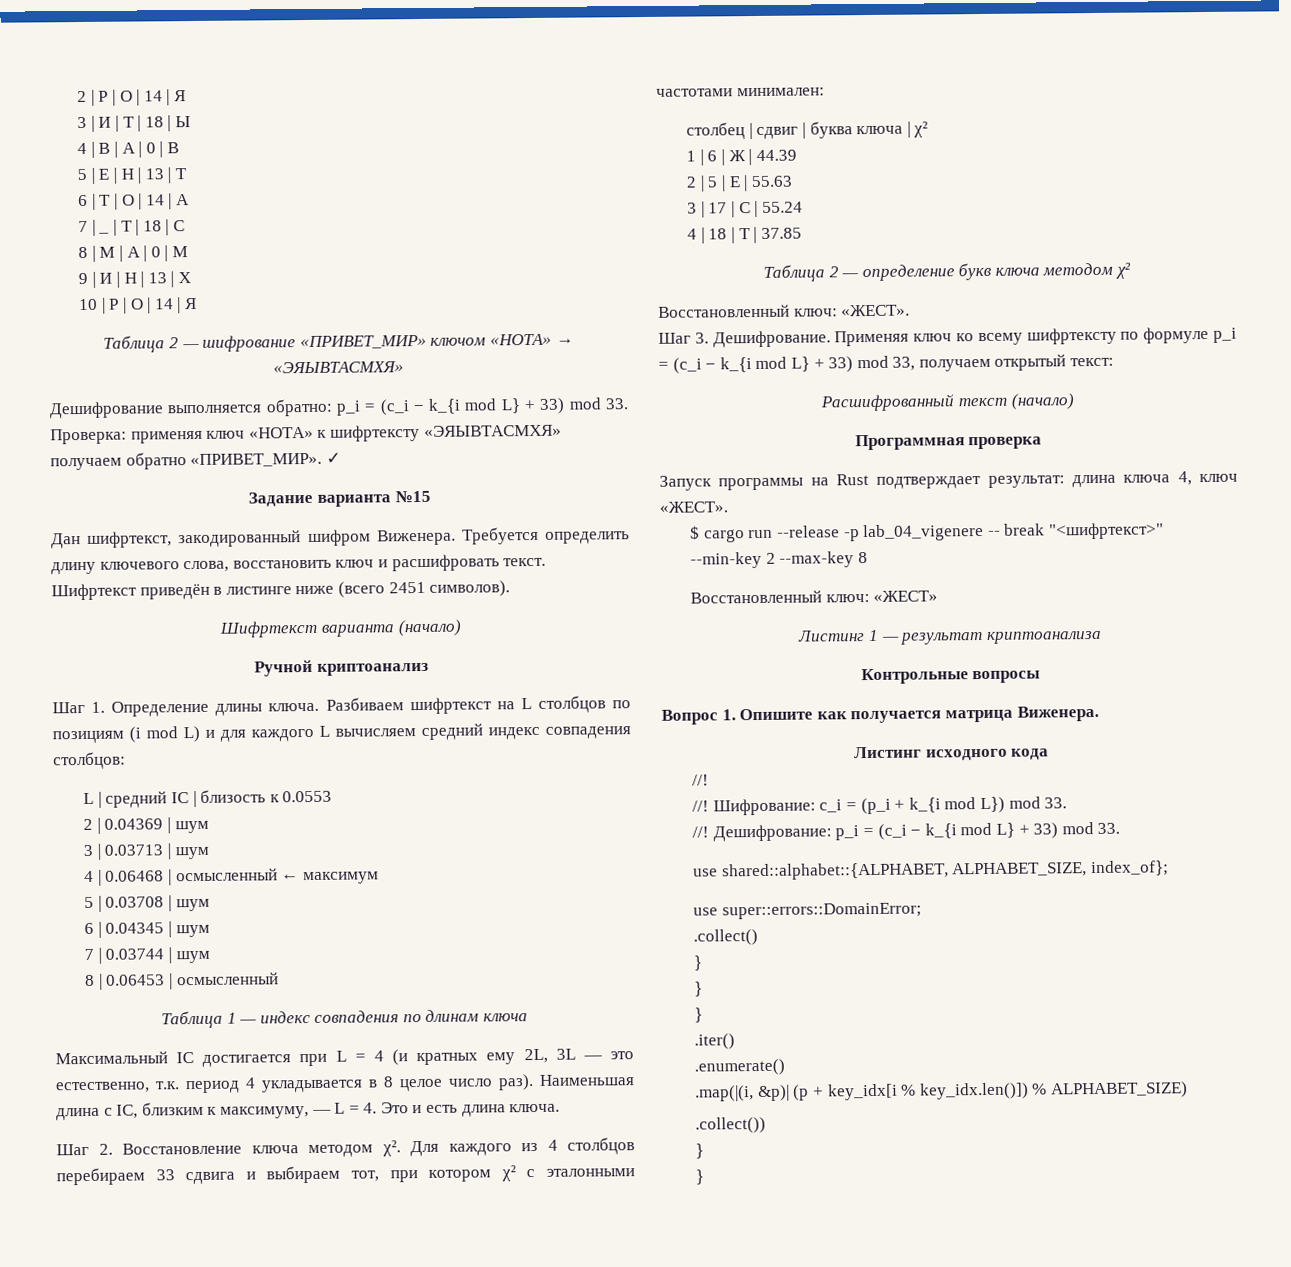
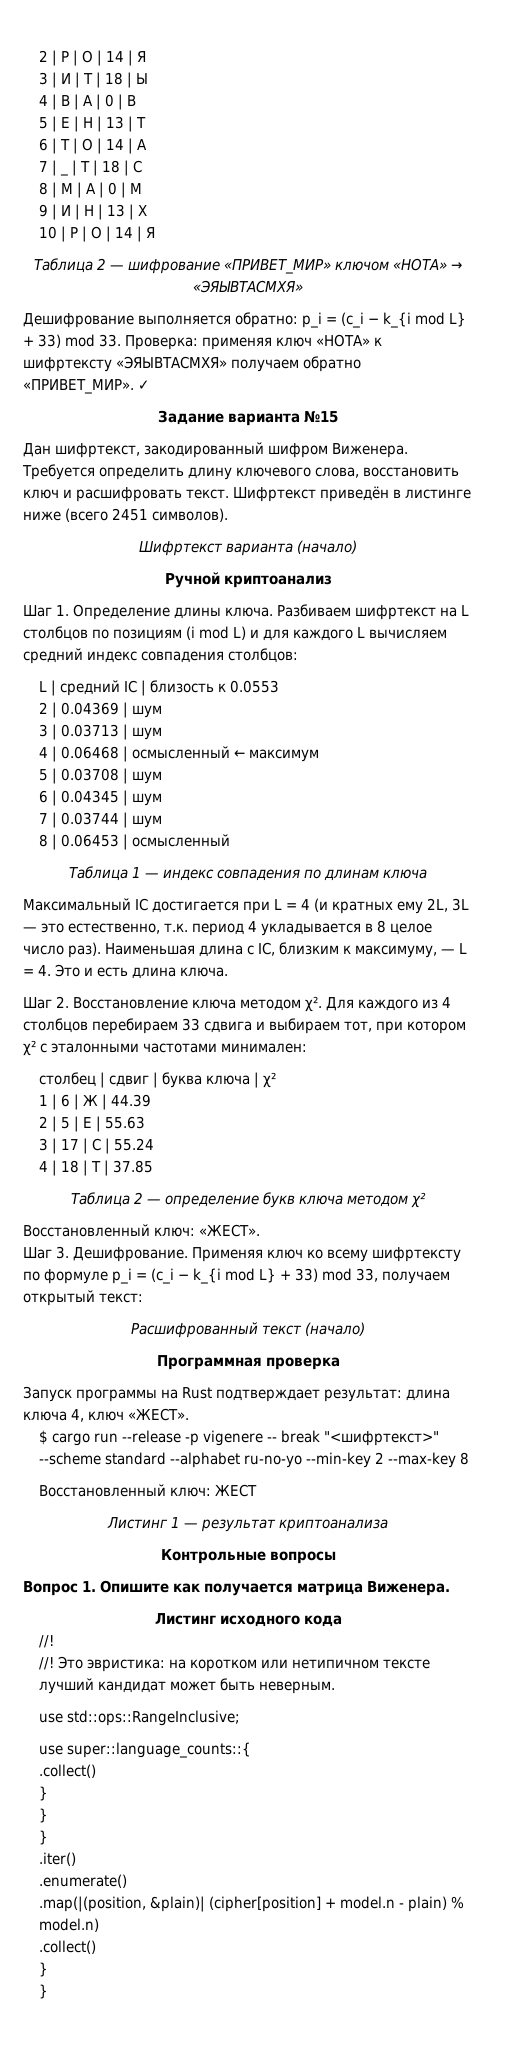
- $ cargo run --release -p lab_04_vigenere -- break "<шифртекст>" --min-key 2 --max-key 8
+ $ cargo run --release -p vigenere -- break "<шифртекст>" --scheme standard --alphabet ru-no-yo --min-key 2 --max-key 8
- Восстановленный ключ: «ЖЕСТ»
+ Восстановленный ключ: ЖЕСТ
- Шифрование: c_i = (p_i + k_{i mod L}) mod 33.
- //! Дешифрование: p_i = (c_i − k_{i mod L} + 33) mod 33.
- use shared::alphabet::{ALPHABET, ALPHABET_SIZE, index_of};
- use super::errors::DomainError;
+ Это эвристика: на коротком или нетипичном тексте лучший кандидат может быть неверным.
+ use std::ops::RangeInclusive;
+ use super::language_counts::{
- .map(|(i, &p)| (p + key_idx[i % key_idx.len()]) % ALPHABET_SIZE)
- .collect())
+ .map(|(position, &plain)| (cipher[position] + model.n - plain) % model.n)
+ .collect()

